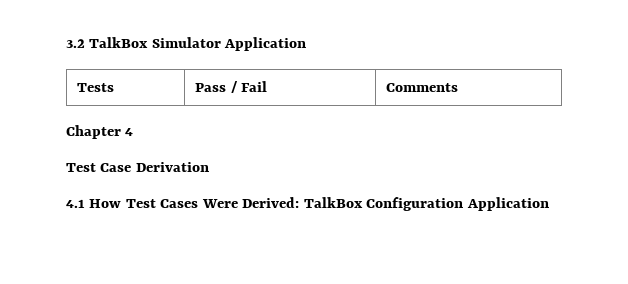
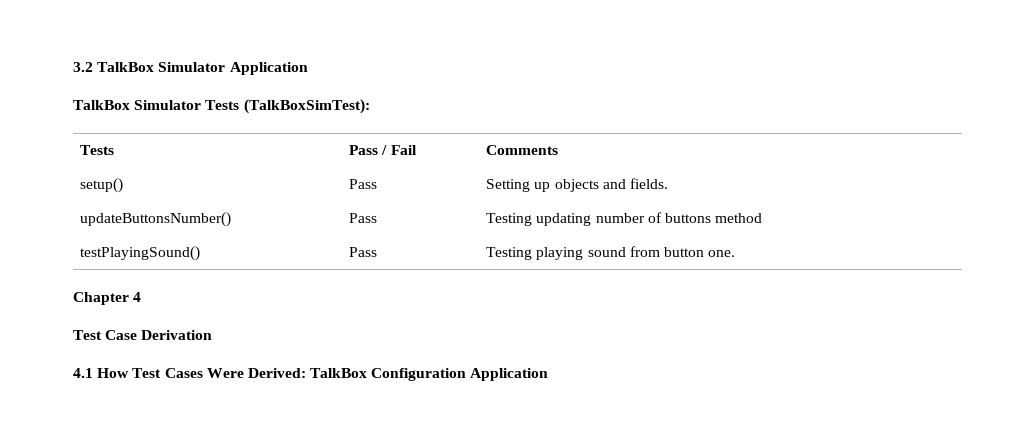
+ TalkBox Simulator Tests (TalkBoxSimTest):
+ setup() | Pass | Setting up objects and fields.
+ updateButtonsNumber() | Pass | Testing updating number of buttons method
+ testPlayingSound() | Pass | Testing playing sound from button one.

